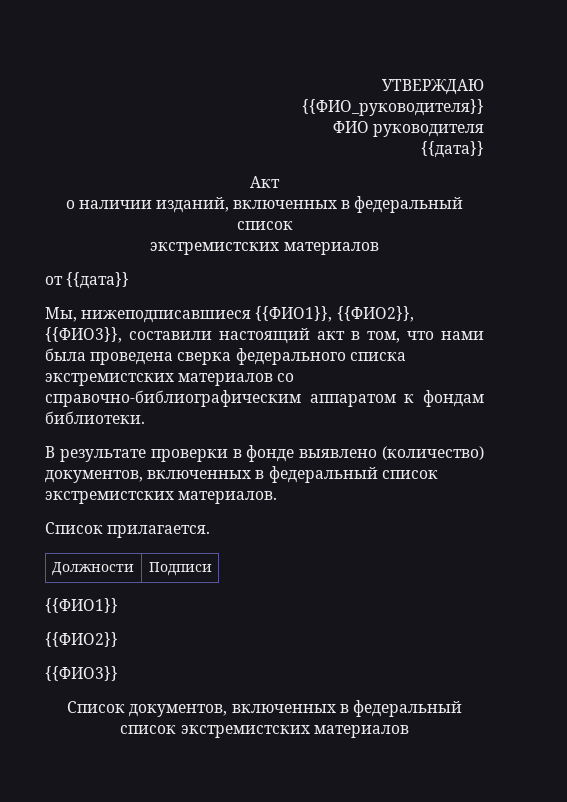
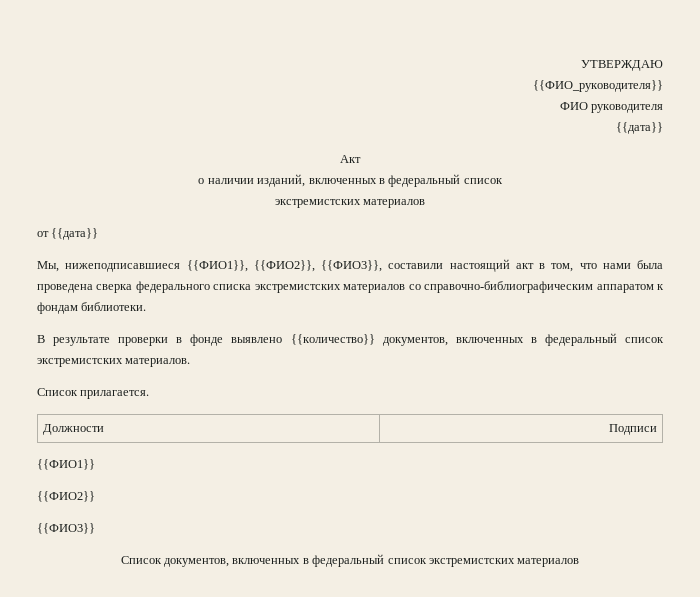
- В результате проверки в фонде выявлено (количество) документов, включенных в федеральный список экстремистских материалов.
+ В результате проверки в фонде выявлено {{количество}} документов, включенных в федеральный список экстремистских материалов.

